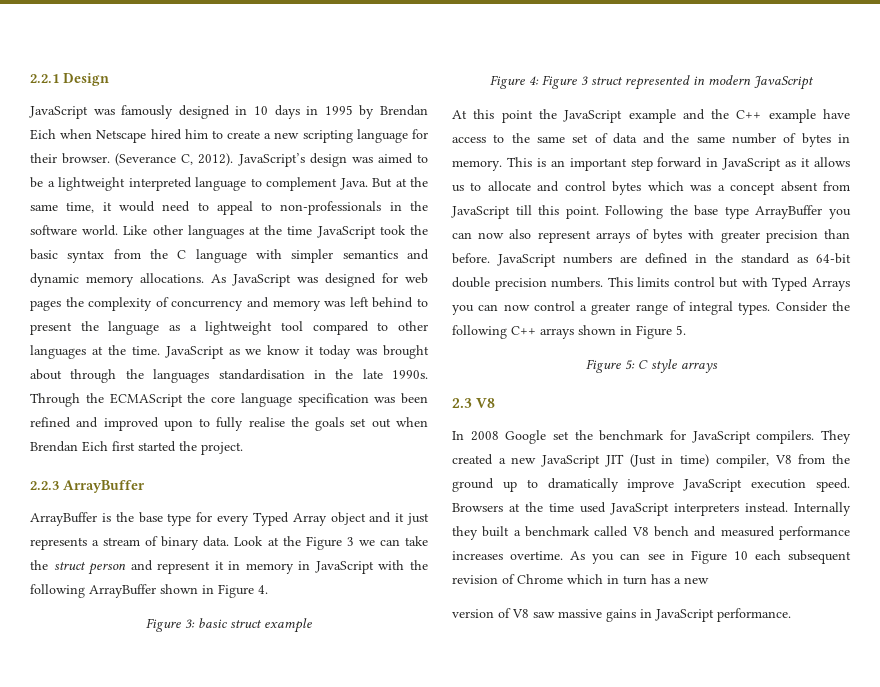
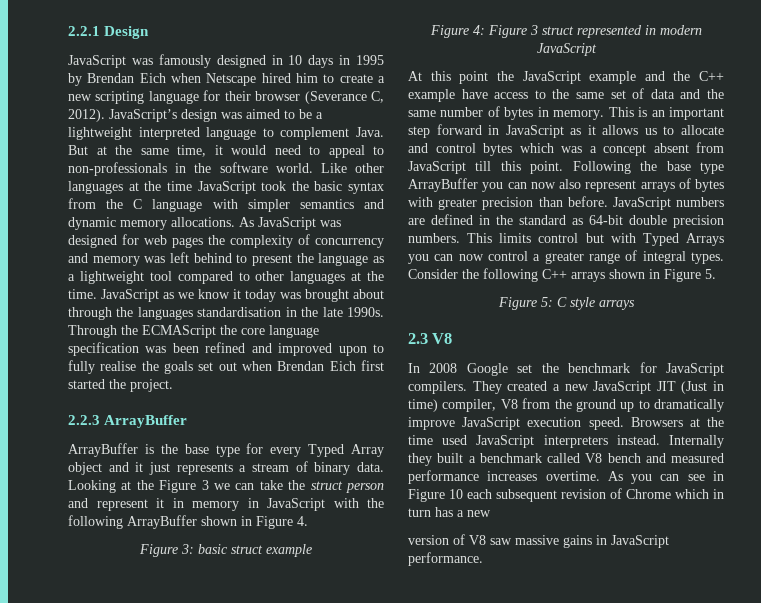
- JavaScript was famously designed in 10 days in 1995 by Brendan Eich when Netscape hired him to create a new scripting language for their browser. (Severance C, 2012).
+ JavaScript was famously designed in 10 days in 1995 by Brendan Eich when Netscape hired him to create a new scripting language for their browser (Severance C, 2012).
- Look at the Figure 3 we can take the struct person and represent it in memory in JavaScript with the following ArrayBuffer shown in Figure 4.
+ Looking at the Figure 3 we can take the struct person and represent it in memory in JavaScript with the following ArrayBuffer shown in Figure 4.

